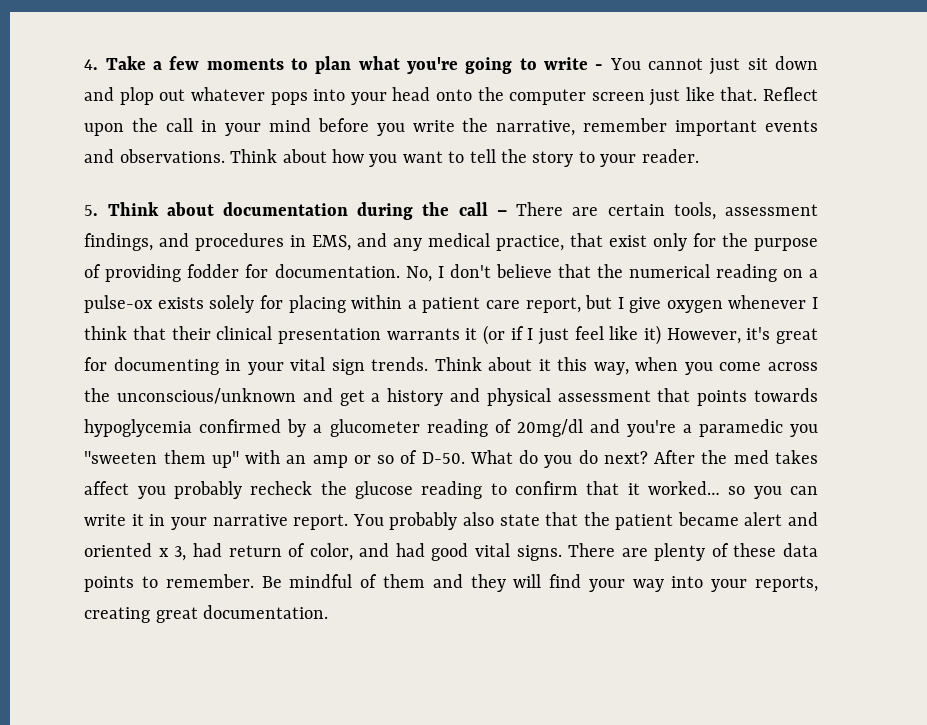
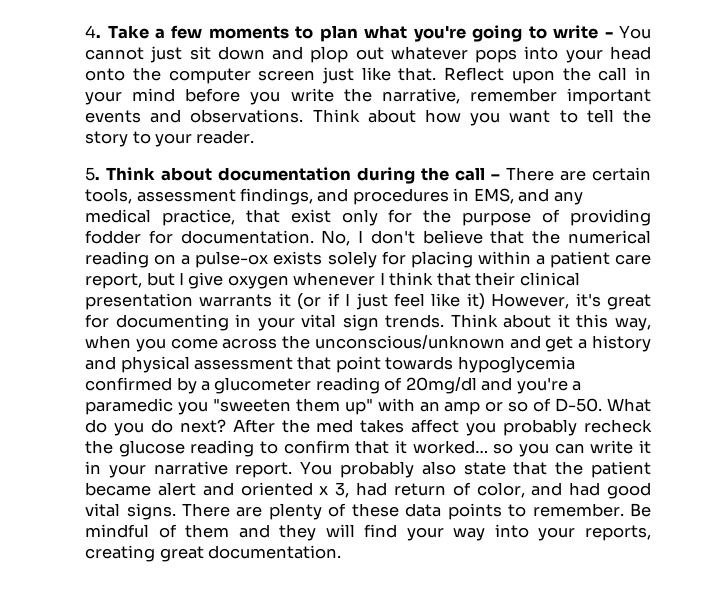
- Think about it this way, when you come across the unconscious/unknown and get a history and physical assessment that points towards hypoglycemia confirmed by a glucometer reading of 20mg/dl and you're a paramedic you "sweeten them up" with an amp or so of D-50.
+ Think about it this way, when you come across the unconscious/unknown and get a history and physical assessment that point towards hypoglycemia confirmed by a glucometer reading of 20mg/dl and you're a paramedic you "sweeten them up" with an amp or so of D-50.

